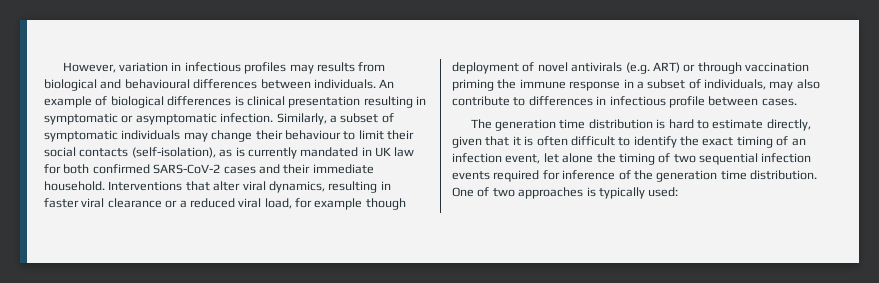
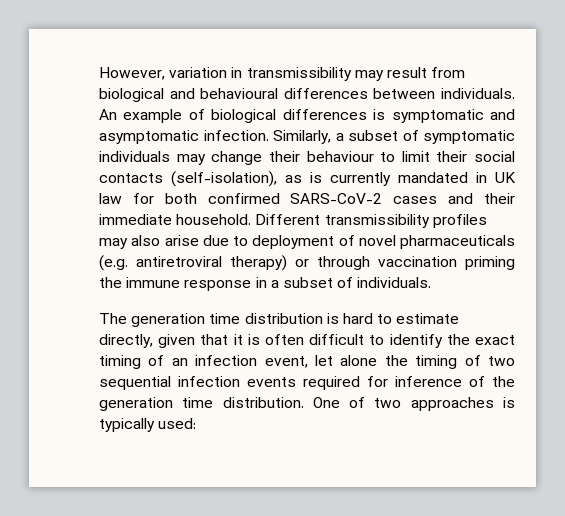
- However, variation in infectious profiles may results from biological and behavioural differences between individuals.
+ However, variation in transmissibility may result from biological and behavioural differences between individuals.
- An example of biological differences is clinical presentation resulting in symptomatic or asymptomatic infection.
+ An example of biological differences is symptomatic and asymptomatic infection.
- Interventions that alter viral dynamics, resulting in faster viral clearance or a reduced viral load, for example though deployment of novel antivirals (e.g. ART) or through vaccination priming the immune response in a subset of individuals, may also contribute to differences in infectious profile between cases.
+ Different transmissibility profiles may also arise due to deployment of novel pharmaceuticals (e.g. antiretroviral therapy) or through vaccination priming the immune response in a subset of individuals.

